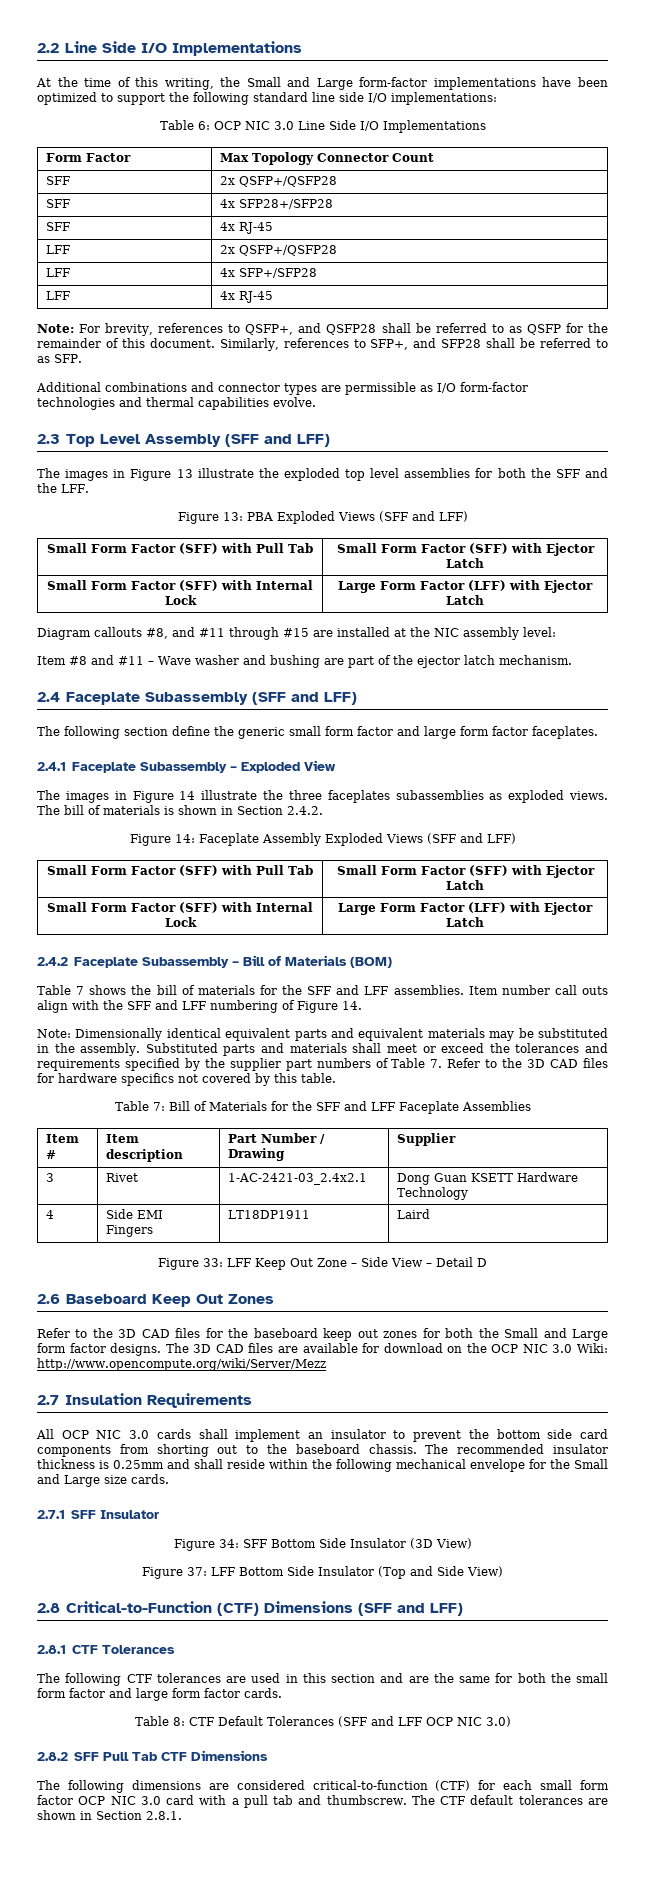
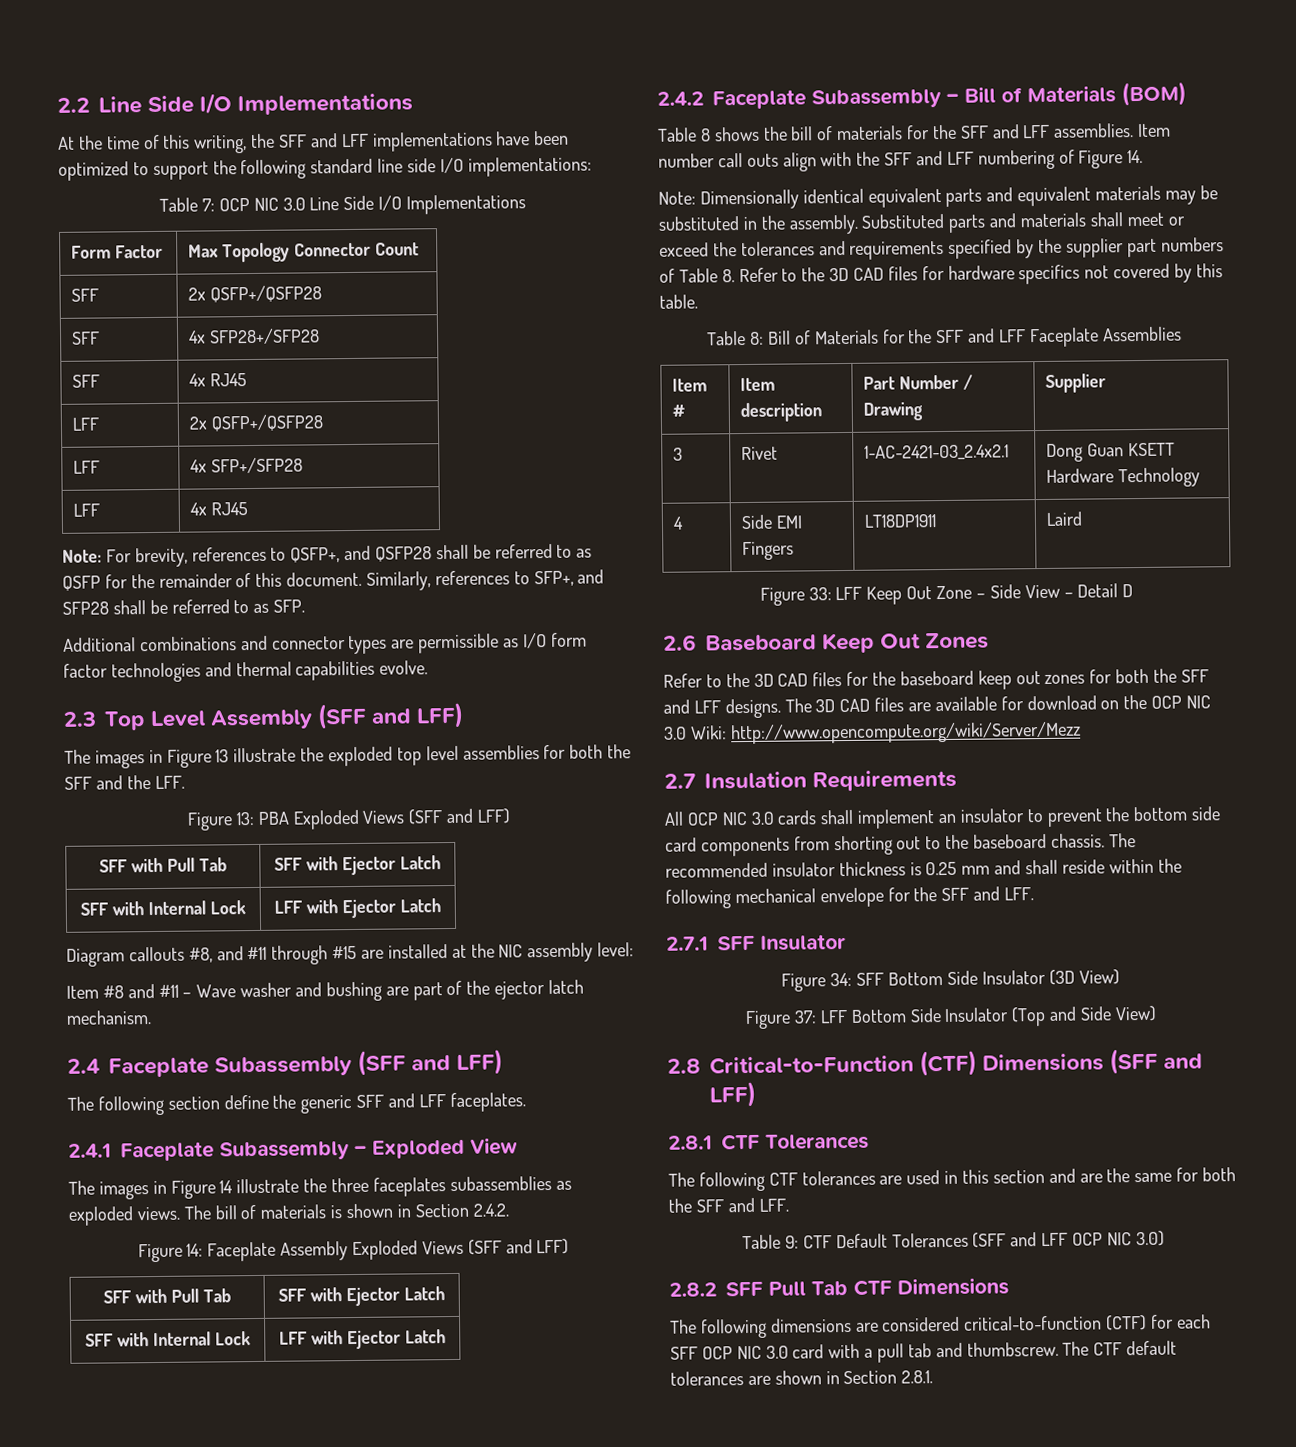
- At the time of this writing, the Small and Large form-factor implementations have been optimized to support the following standard line side I/O implementations:
+ At the time of this writing, the SFF and LFF implementations have been optimized to support the following standard line side I/O implementations:
- Table 6: OCP NIC 3.0 Line Side I/O Implementations
+ Table 7: OCP NIC 3.0 Line Side I/O Implementations
- SFF | 4x RJ-45
+ SFF | 4x RJ45
- LFF | 4x RJ-45
+ LFF | 4x RJ45
- Additional combinations and connector types are permissible as I/O form-factor technologies and thermal capabilities evolve.
+ Additional combinations and connector types are permissible as I/O form factor technologies and thermal capabilities evolve.
  Figure 13: PBA Exploded Views (SFF and LFF)
- Small Form Factor (SFF) with Pull Tab | Small Form Factor (SFF) with Ejector Latch
- Small Form Factor (SFF) with Internal Lock | Large Form Factor (LFF) with Ejector Latch
+ SFF with Pull Tab | SFF with Ejector Latch
+ SFF with Internal Lock | LFF with Ejector Latch
- The following section define the generic small form factor and large form factor faceplates.
+ The following section define the generic SFF and LFF faceplates.
  Figure 14: Faceplate Assembly Exploded Views (SFF and LFF)
- Small Form Factor (SFF) with Pull Tab | Small Form Factor (SFF) with Ejector Latch
- Small Form Factor (SFF) with Internal Lock | Large Form Factor (LFF) with Ejector Latch
+ SFF with Pull Tab | SFF with Ejector Latch
+ SFF with Internal Lock | LFF with Ejector Latch
- Table 7 shows the bill of materials for the SFF and LFF assemblies.
+ Table 8 shows the bill of materials for the SFF and LFF assemblies.
- Substituted parts and materials shall meet or exceed the tolerances and requirements specified by the supplier part numbers of Table 7. Refer to the 3D CAD files for hardware specifics not covered by this table.
+ Substituted parts and materials shall meet or exceed the tolerances and requirements specified by the supplier part numbers of Table 8. Refer to the 3D CAD files for hardware specifics not covered by this table.
- Table 7: Bill of Materials for the SFF and LFF Faceplate Assemblies
+ Table 8: Bill of Materials for the SFF and LFF Faceplate Assemblies
- Refer to the 3D CAD files for the baseboard keep out zones for both the Small and Large form factor designs.
+ Refer to the 3D CAD files for the baseboard keep out zones for both the SFF and LFF designs.
- The recommended insulator thickness is 0.25mm and shall reside within the following mechanical envelope for the Small and Large size cards.
+ The recommended insulator thickness is 0.25 mm and shall reside within the following mechanical envelope for the SFF and LFF.
- The following CTF tolerances are used in this section and are the same for both the small form factor and large form factor cards.
- Table 8: CTF Default Tolerances (SFF and LFF OCP NIC 3.0)
+ The following CTF tolerances are used in this section and are the same for both the SFF and LFF.
+ Table 9: CTF Default Tolerances (SFF and LFF OCP NIC 3.0)
- The following dimensions are considered critical-to-function (CTF) for each small form factor OCP NIC 3.0 card with a pull tab and thumbscrew.
+ The following dimensions are considered critical-to-function (CTF) for each SFF OCP NIC 3.0 card with a pull tab and thumbscrew.

